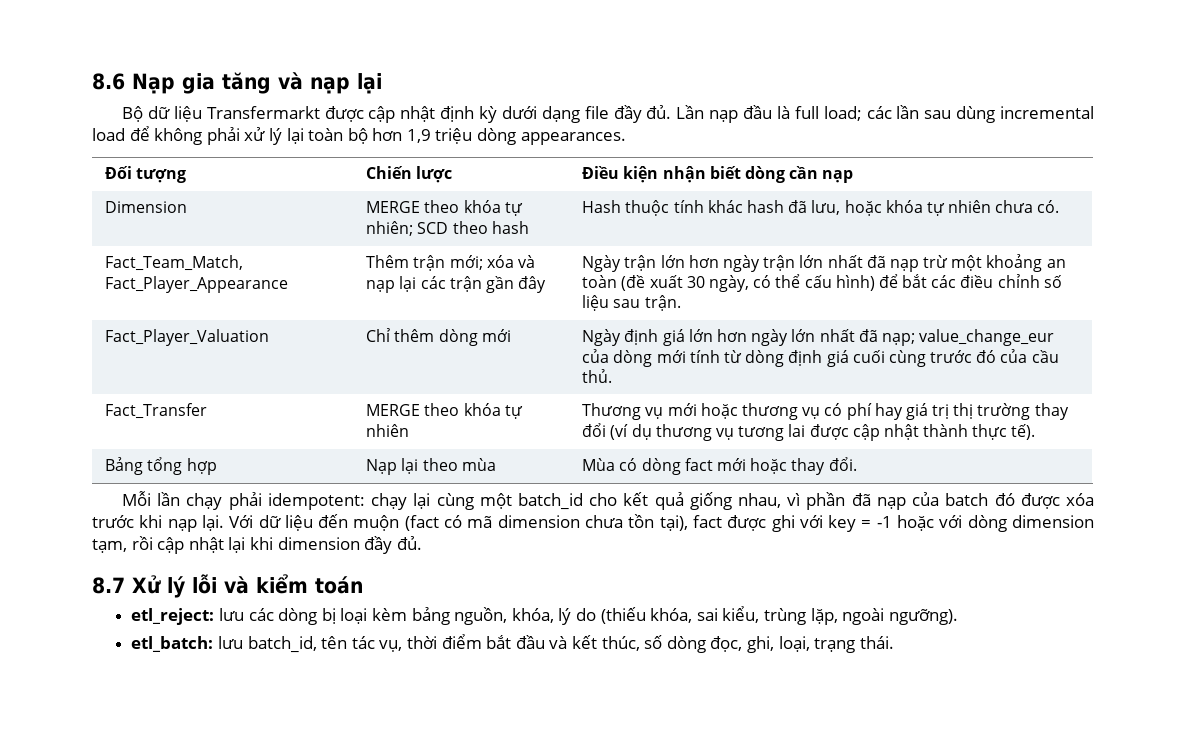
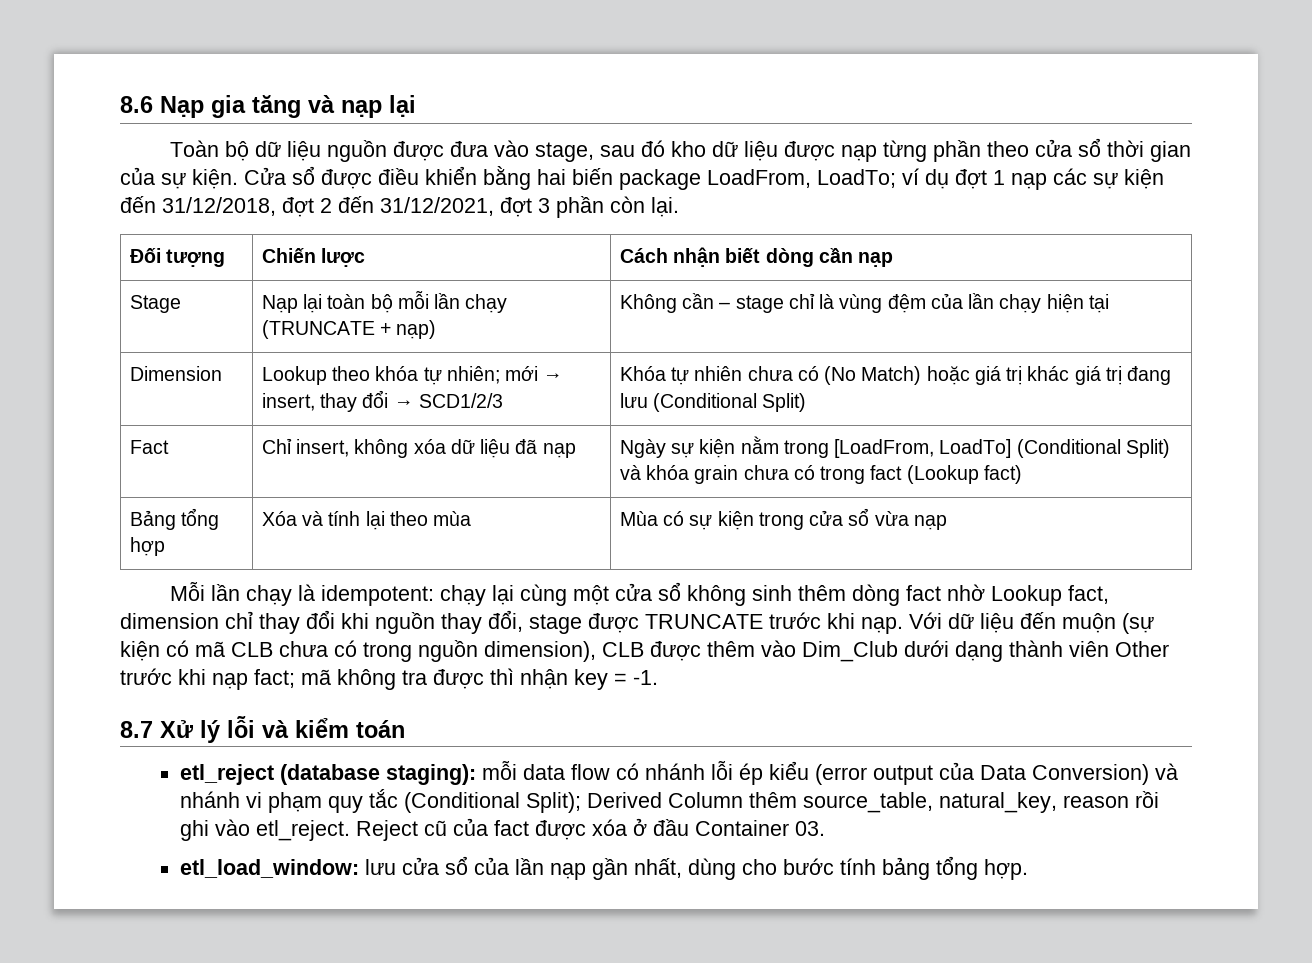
- Bộ dữ liệu Transfermarkt được cập nhật định kỳ dưới dạng file đầy đủ. Lần nạp đầu là full load; các lần sau dùng incremental load để không phải xử lý lại toàn bộ hơn 1,9 triệu dòng appearances.
+ Toàn bộ dữ liệu nguồn được đưa vào stage, sau đó kho dữ liệu được nạp từng phần theo cửa sổ thời gian của sự kiện. Cửa sổ được điều khiển bằng hai biến package LoadFrom, LoadTo; ví dụ đợt 1 nạp các sự kiện đến 31/12/2018, đợt 2 đến 31/12/2021, đợt 3 phần còn lại.
- Đối tượng | Chiến lược | Điều kiện nhận biết dòng cần nạp
+ Đối tượng | Chiến lược | Cách nhận biết dòng cần nạp
+ Stage | Nạp lại toàn bộ mỗi lần chạy (TRUNCATE + nạp) | Không cần – stage chỉ là vùng đệm của lần chạy hiện tại
- Dimension | MERGE theo khóa tự nhiên; SCD theo hash | Hash thuộc tính khác hash đã lưu, hoặc khóa tự nhiên chưa có.
- Fact_Team_Match, Fact_Player_Appearance | Thêm trận mới; xóa và nạp lại các trận gần đây | Ngày trận lớn hơn ngày trận lớn nhất đã nạp trừ một khoảng an toàn (đề xuất 30 ngày, có thể cấu hình) để bắt các điều chỉnh số liệu sau trận.
- Fact_Player_Valuation | Chỉ thêm dòng mới | Ngày định giá lớn hơn ngày lớn nhất đã nạp; value_change_eur của dòng mới tính từ dòng định giá cuối cùng trước đó của cầu thủ.
- Fact_Transfer | MERGE theo khóa tự nhiên | Thương vụ mới hoặc thương vụ có phí hay giá trị thị trường thay đổi (ví dụ thương vụ tương lai được cập nhật thành thực tế).
+ Dimension | Lookup theo khóa tự nhiên; mới → insert, thay đổi → SCD1/2/3 | Khóa tự nhiên chưa có (No Match) hoặc giá trị khác giá trị đang lưu (Conditional Split)
+ Fact | Chỉ insert, không xóa dữ liệu đã nạp | Ngày sự kiện nằm trong [LoadFrom, LoadTo] (Conditional Split) và khóa grain chưa có trong fact (Lookup fact)
- Bảng tổng hợp | Nạp lại theo mùa | Mùa có dòng fact mới hoặc thay đổi.
+ Bảng tổng hợp | Xóa và tính lại theo mùa | Mùa có sự kiện trong cửa sổ vừa nạp
- Mỗi lần chạy phải idempotent: chạy lại cùng một batch_id cho kết quả giống nhau, vì phần đã nạp của batch đó được xóa trước khi nạp lại.
+ Mỗi lần chạy là idempotent: chạy lại cùng một cửa sổ không sinh thêm dòng fact nhờ Lookup fact, dimension chỉ thay đổi khi nguồn thay đổi, stage được TRUNCATE trước khi nạp.
- Với dữ liệu đến muộn (fact có mã dimension chưa tồn tại), fact được ghi với key = -1 hoặc với dòng dimension tạm, rồi cập nhật lại khi dimension đầy đủ.
+ Với dữ liệu đến muộn (sự kiện có mã CLB chưa có trong nguồn dimension), CLB được thêm vào Dim_Club dưới dạng thành viên Other trước khi nạp fact; mã không tra được thì nhận key = -1.
- etl_reject: lưu các dòng bị loại kèm bảng nguồn, khóa, lý do (thiếu khóa, sai kiểu, trùng lặp, ngoài ngưỡng).
- etl_batch: lưu batch_id, tên tác vụ, thời điểm bắt đầu và kết thúc, số dòng đọc, ghi, loại, trạng thái.
+ etl_reject (database staging): mỗi data flow có nhánh lỗi ép kiểu (error output của Data Conversion) và nhánh vi phạm quy tắc (Conditional Split); Derived Column thêm source_table, natural_key, reason rồi ghi vào etl_reject. Reject cũ của fact được xóa ở đầu Container 03.
+ etl_load_window: lưu cửa sổ của lần nạp gần nhất, dùng cho bước tính bảng tổng hợp.

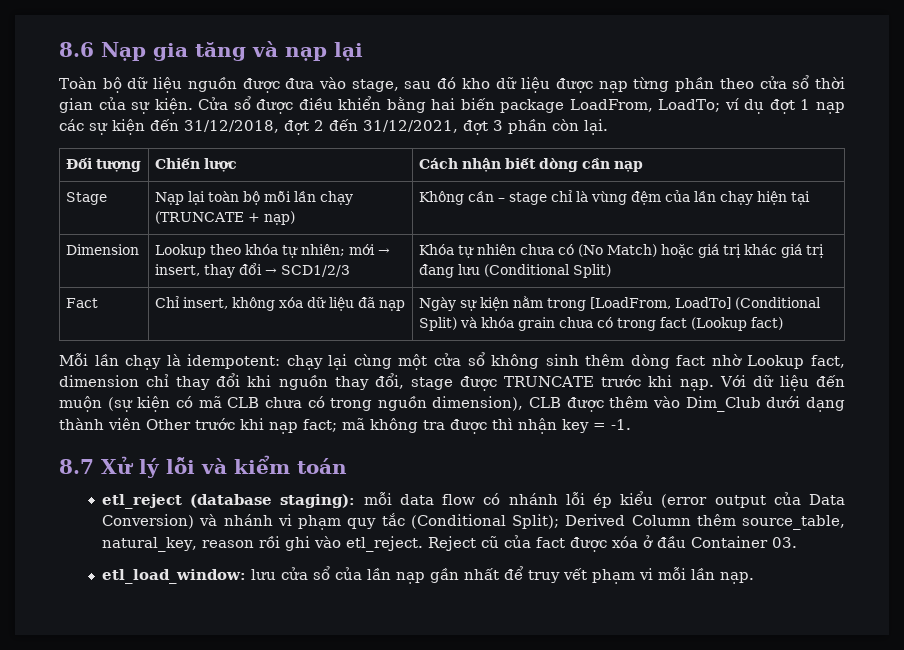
- Bảng tổng hợp | Xóa và tính lại theo mùa | Mùa có sự kiện trong cửa sổ vừa nạp
- etl_load_window: lưu cửa sổ của lần nạp gần nhất, dùng cho bước tính bảng tổng hợp.
+ etl_load_window: lưu cửa sổ của lần nạp gần nhất để truy vết phạm vi mỗi lần nạp.

